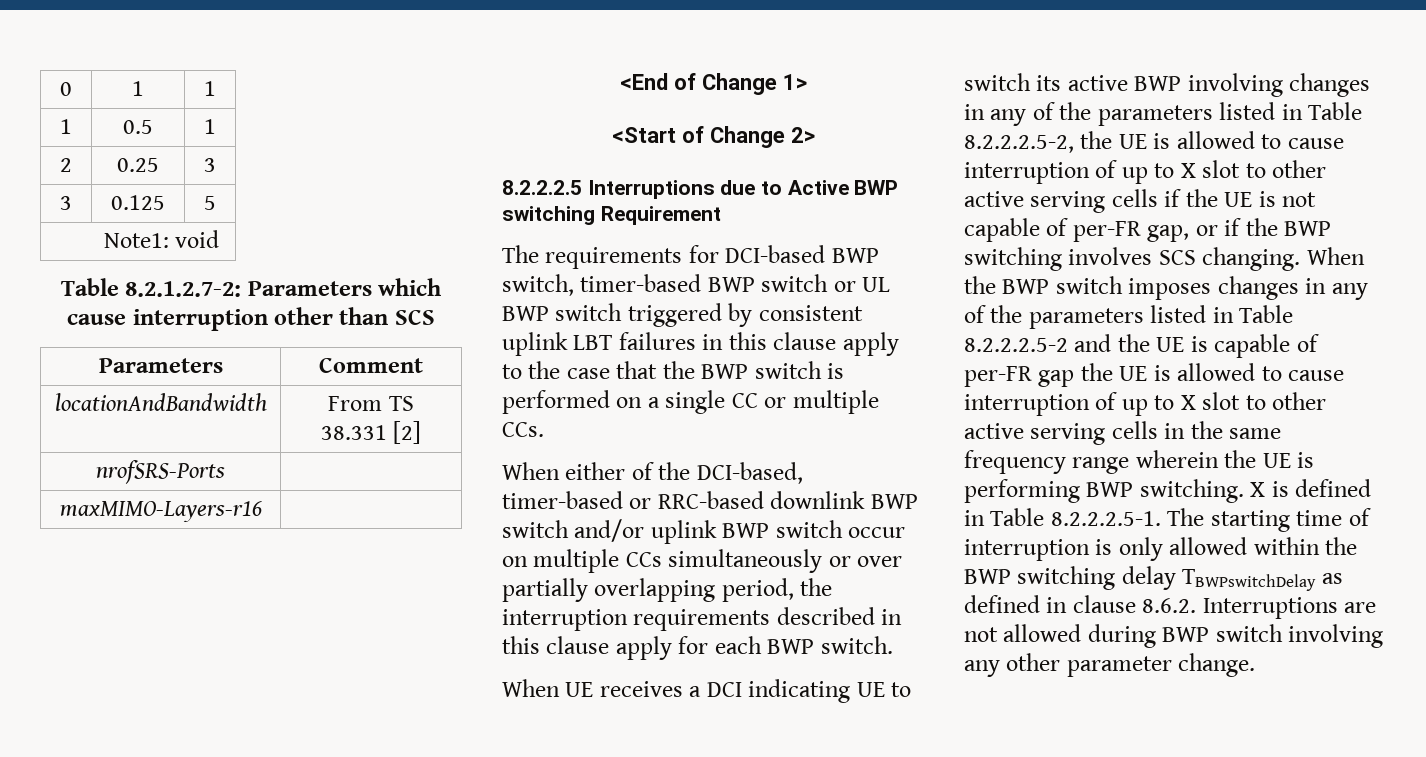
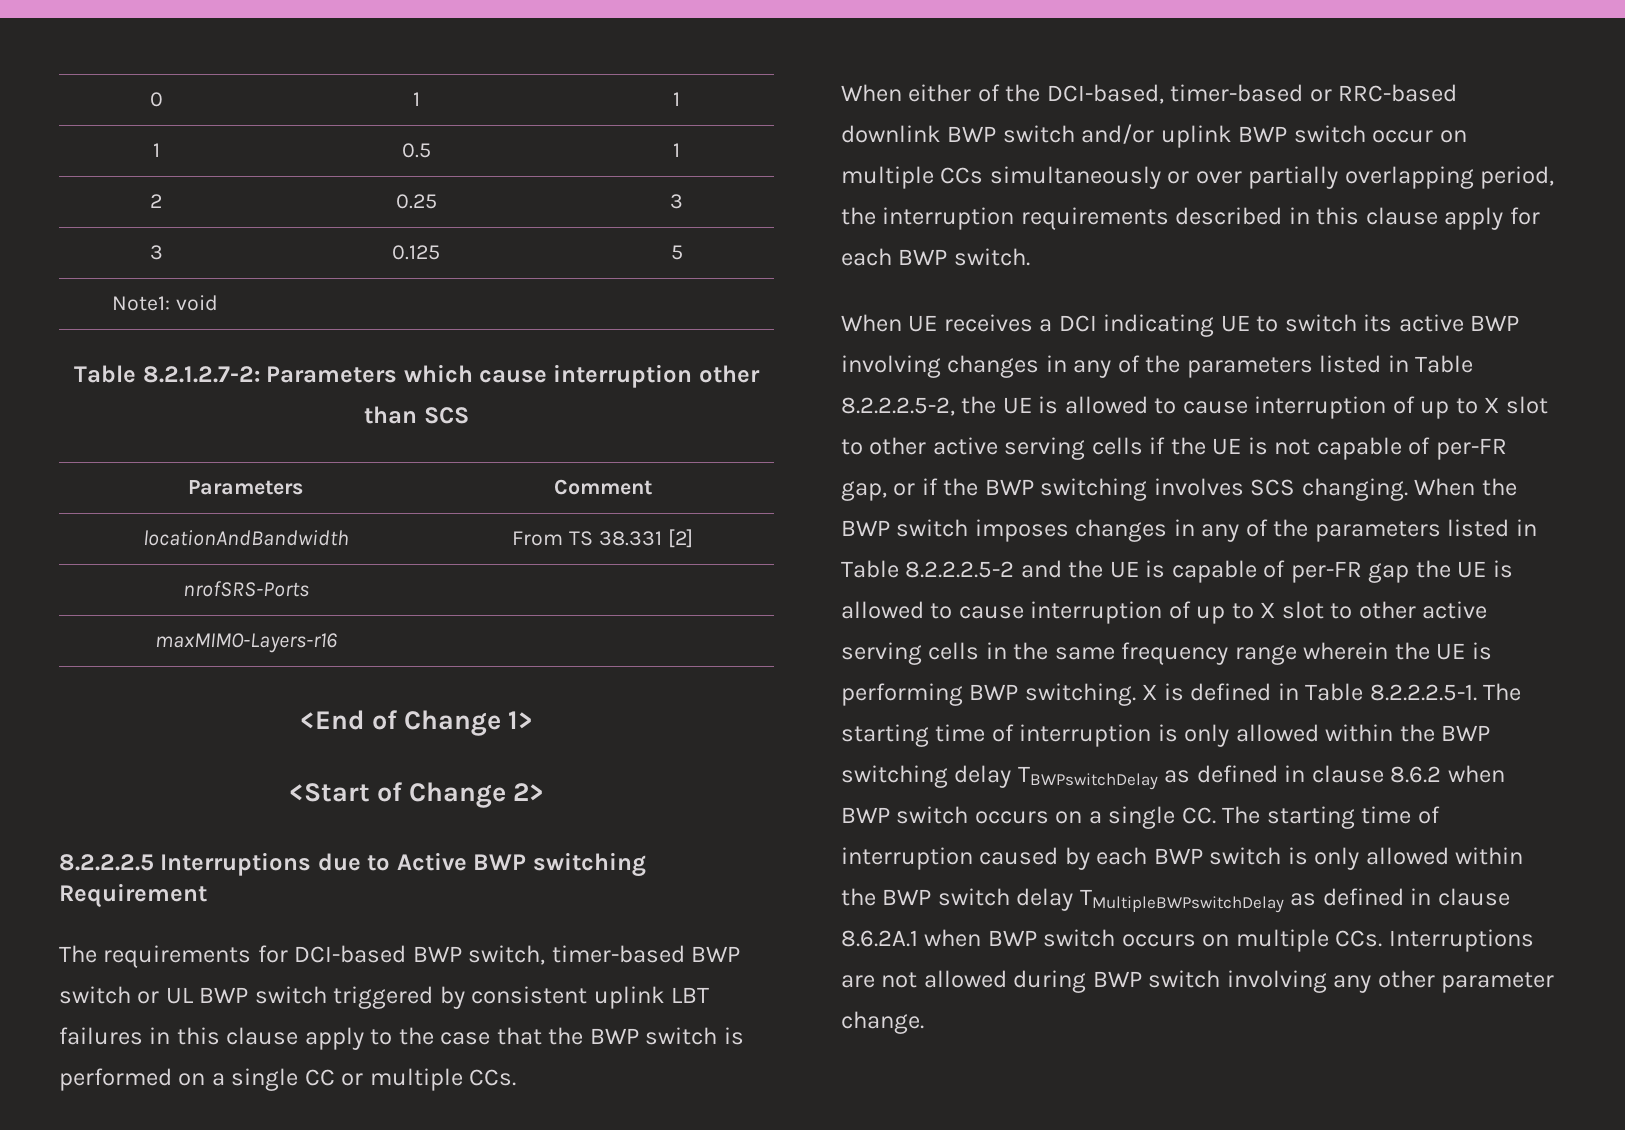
- X is defined in Table 8.2.2.2.5-1. The starting time of interruption is only allowed within the BWP switching delay TBWPswitchDelay as defined in clause 8.6.2. Interruptions are not allowed during BWP switch involving any other parameter change.
+ X is defined in Table 8.2.2.2.5-1. The starting time of interruption is only allowed within the BWP switching delay TBWPswitchDelay as defined in clause 8.6.2 when BWP switch occurs on a single CC. The starting time of interruption caused by each BWP switch is only allowed within the BWP switch delay TMultipleBWPswitchDelay as defined in clause 8.6.2A.1 when BWP switch occurs on multiple CCs. Interruptions are not allowed during BWP switch involving any other parameter change.

